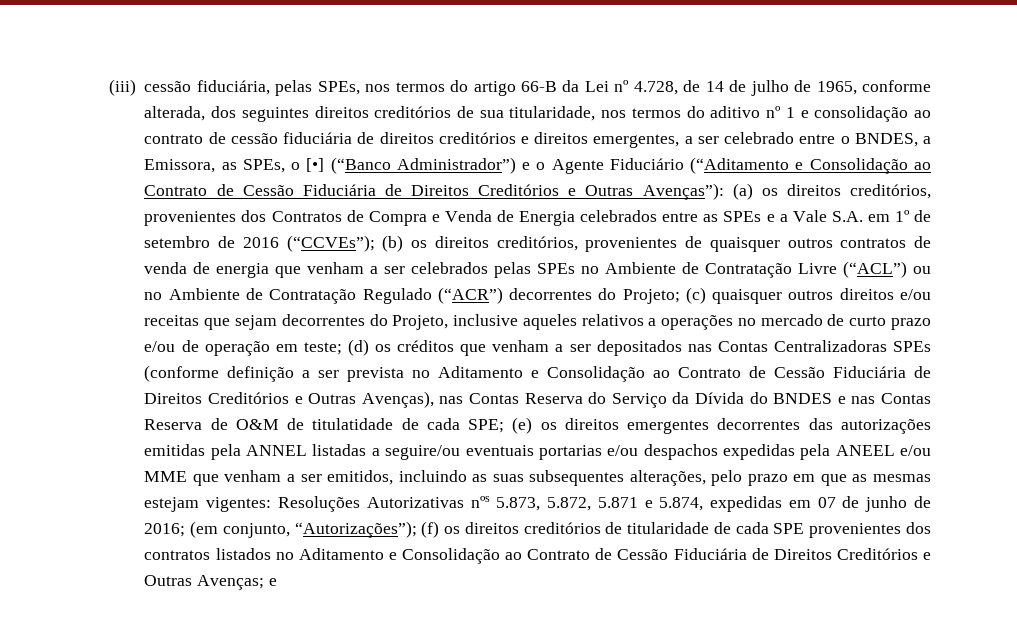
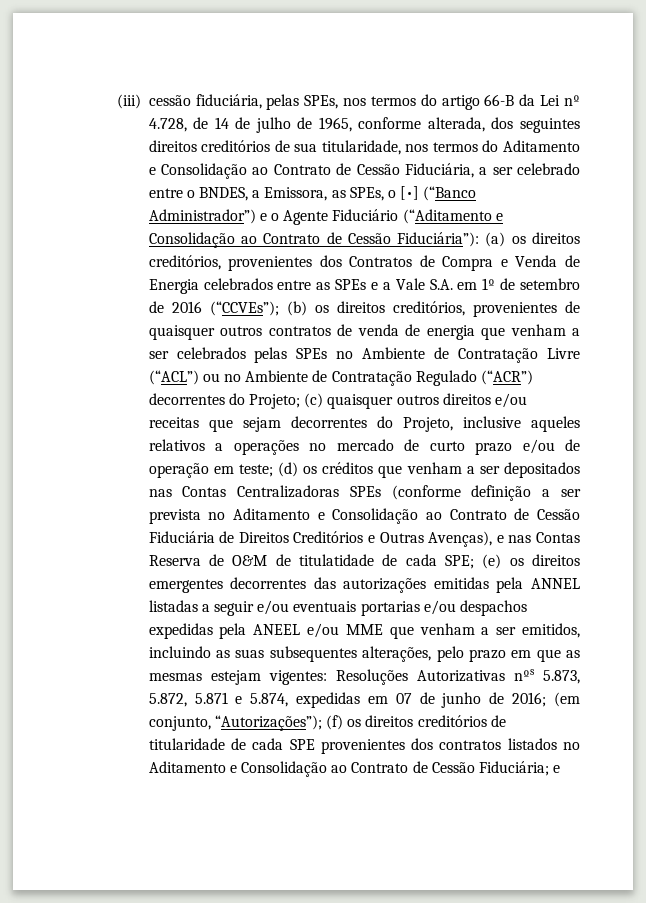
- (iii) cessão fiduciária, pelas SPEs, nos termos do artigo 66-B da Lei nº 4.728, de 14 de julho de 1965, conforme alterada, dos seguintes direitos creditórios de sua titularidade, nos termos do aditivo nº 1 e consolidação ao contrato de cessão fiduciária de direitos creditórios e direitos emergentes, a ser celebrado entre o BNDES, a Emissora, as SPEs, o [•] (“Banco Administrador”) e o Agente Fiduciário (“Aditamento e Consolidação ao Contrato de Cessão Fiduciária de Direitos Creditórios e Outras Avenças”):
+ (iii) cessão fiduciária, pelas SPEs, nos termos do artigo 66-B da Lei nº 4.728, de 14 de julho de 1965, conforme alterada, dos seguintes direitos creditórios de sua titularidade, nos termos do Aditamento e Consolidação ao Contrato de Cessão Fiduciária, a ser celebrado entre o BNDES, a Emissora, as SPEs, o [•] (“Banco Administrador”) e o Agente Fiduciário (“Aditamento e Consolidação ao Contrato de Cessão Fiduciária”):
- (d) os créditos que venham a ser depositados nas Contas Centralizadoras SPEs (conforme definição a ser prevista no Aditamento e Consolidação ao Contrato de Cessão Fiduciária de Direitos Creditórios e Outras Avenças), nas Contas Reserva do Serviço da Dívida do BNDES e nas Contas Reserva de O&M de titulatidade de cada SPE;
+ (d) os créditos que venham a ser depositados nas Contas Centralizadoras SPEs (conforme definição a ser prevista no Aditamento e Consolidação ao Contrato de Cessão Fiduciária de Direitos Creditórios e Outras Avenças), e nas Contas Reserva de O&M de titulatidade de cada SPE;
- (e) os direitos emergentes decorrentes das autorizações emitidas pela ANNEL listadas a seguire/ou eventuais portarias e/ou despachos expedidas pela ANEEL e/ou MME que venham a ser emitidos, incluindo as suas subsequentes alterações, pelo prazo em que as mesmas estejam vigentes:
+ (e) os direitos emergentes decorrentes das autorizações emitidas pela ANNEL listadas a seguir e/ou eventuais portarias e/ou despachos expedidas pela ANEEL e/ou MME que venham a ser emitidos, incluindo as suas subsequentes alterações, pelo prazo em que as mesmas estejam vigentes:
- (f) os direitos creditórios de titularidade de cada SPE provenientes dos contratos listados no Aditamento e Consolidação ao Contrato de Cessão Fiduciária de Direitos Creditórios e Outras Avenças;
+ (f) os direitos creditórios de titularidade de cada SPE provenientes dos contratos listados no Aditamento e Consolidação ao Contrato de Cessão Fiduciária;

